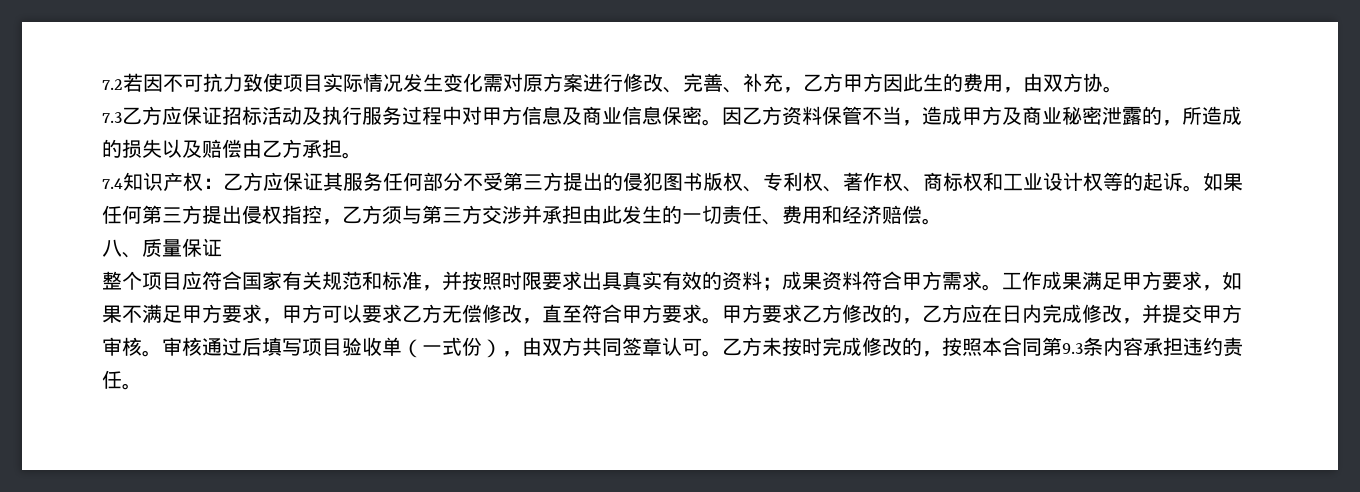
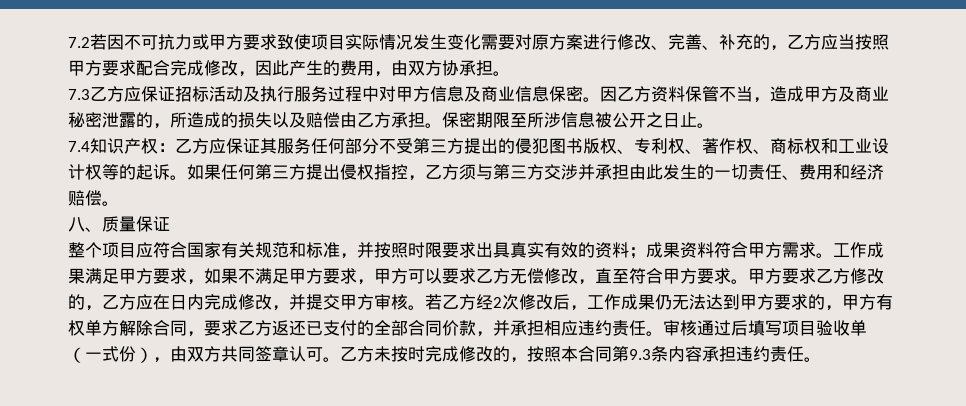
- 7.2若因不可抗力致使项目实际情况发生变化需对原方案进行修改、完善、补充，乙方甲方因此生的费用，由双方协。
+ 7.2若因不可抗力或甲方要求致使项目实际情况发生变化需要对原方案进行修改、完善、补充的，乙方应当按照甲方要求配合完成修改，因此产生的费用，由双方协承担。
+ 保密期限至所涉信息被公开之日止。
+ 若乙方经2次修改后，工作成果仍无法达到甲方要求的，甲方有权单方解除合同，要求乙方返还已支付的全部合同价款，并承担相应违约责任。

